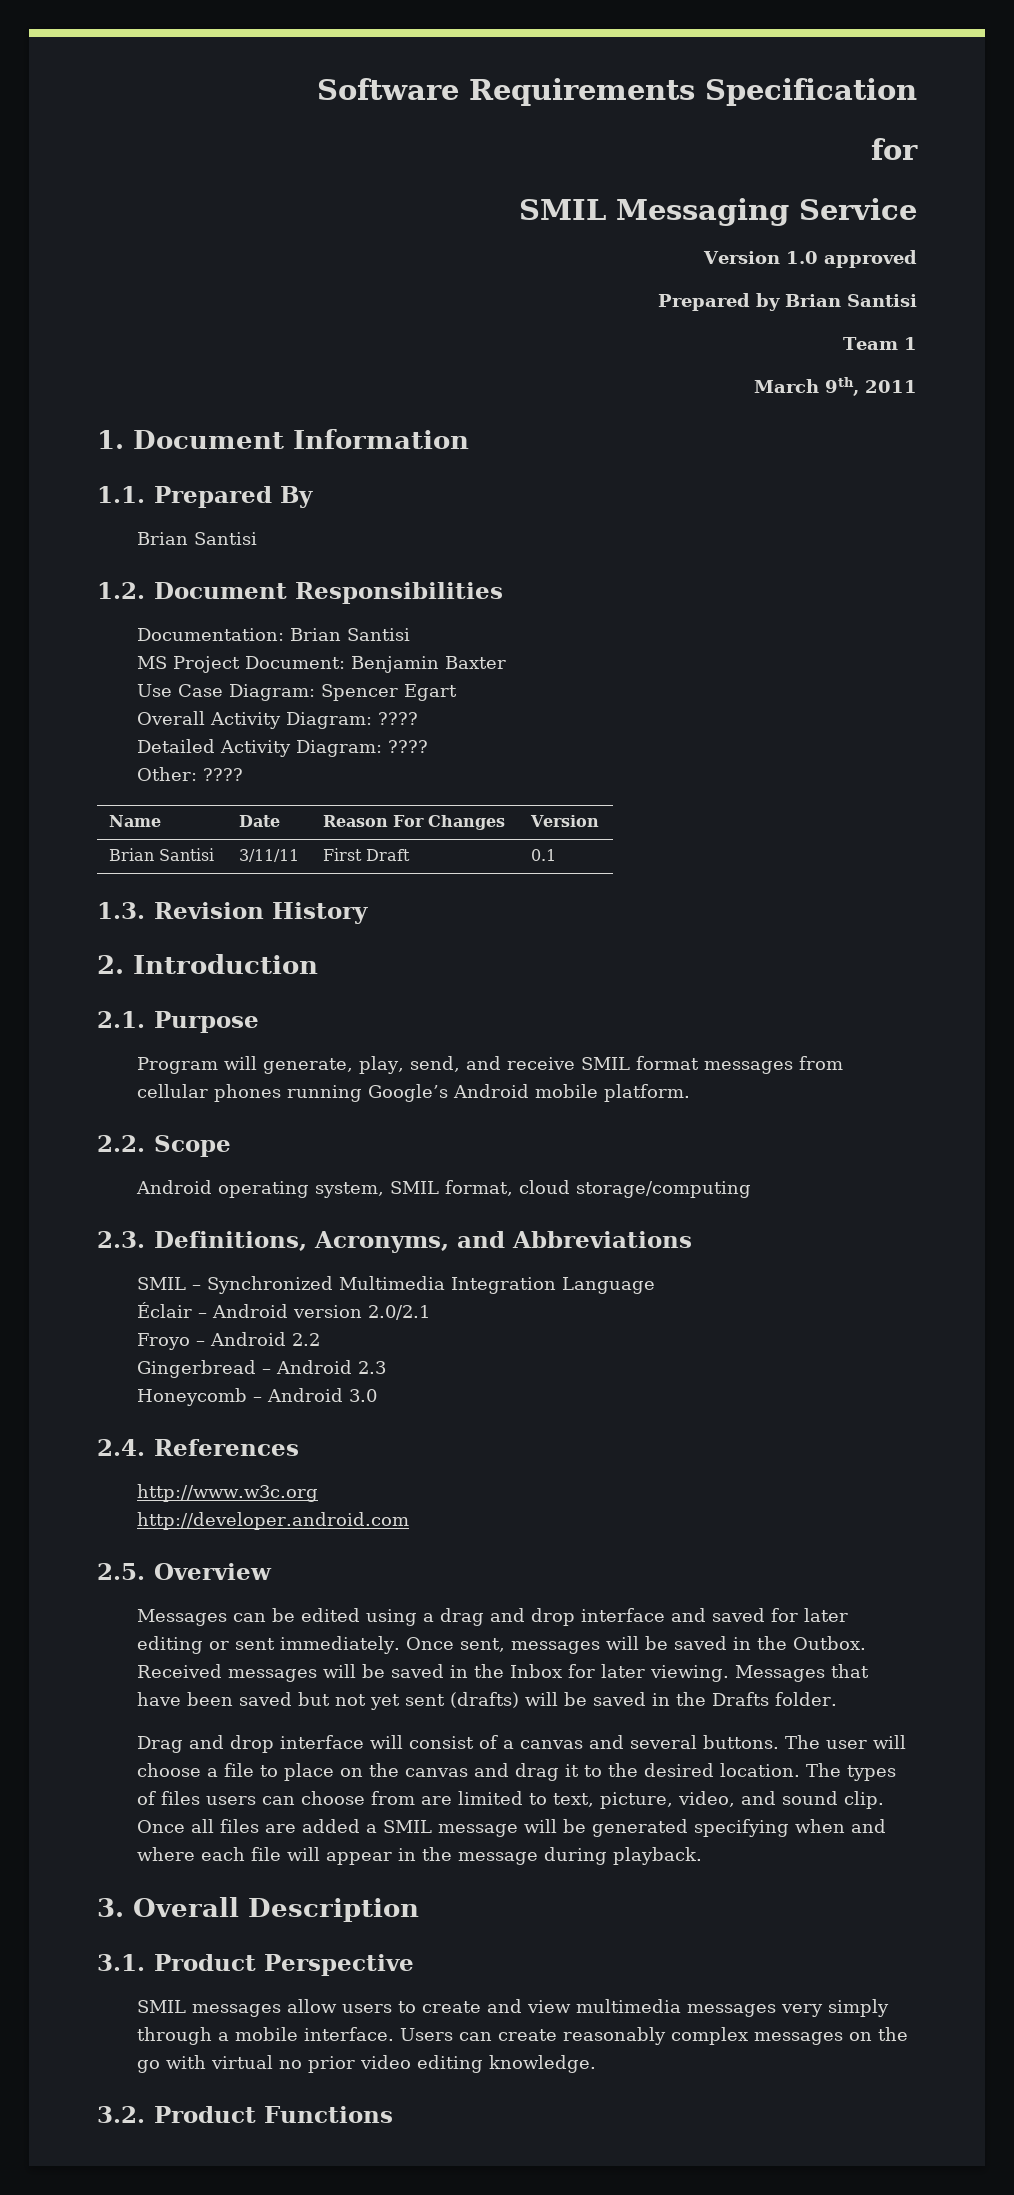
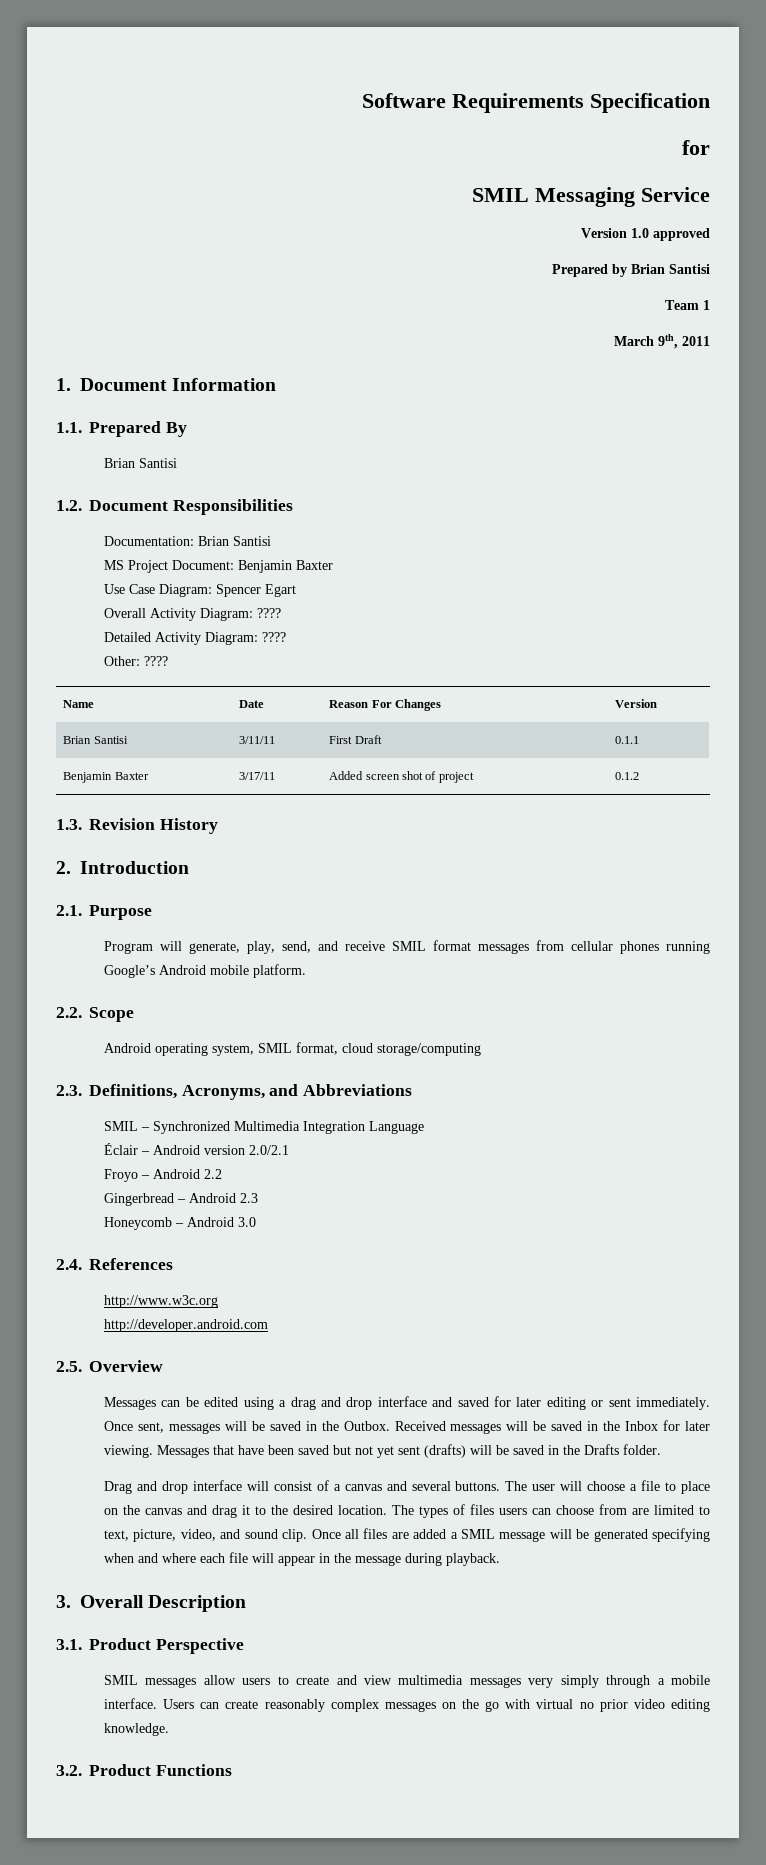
- Brian Santisi | 3/11/11 | First Draft | 0.1
+ Brian Santisi | 3/11/11 | First Draft | 0.1.1
+ Benjamin Baxter | 3/17/11 | Added screen shot of project | 0.1.2

